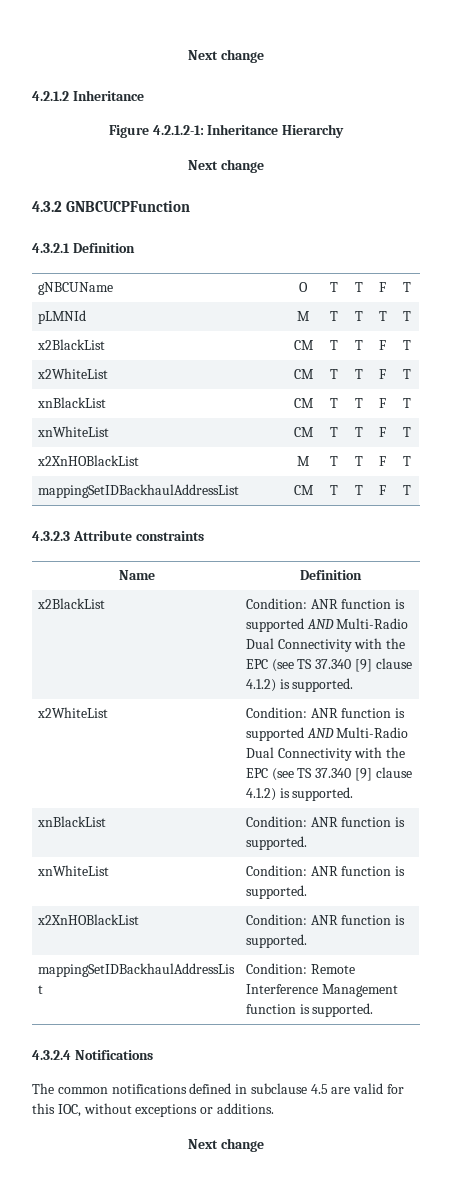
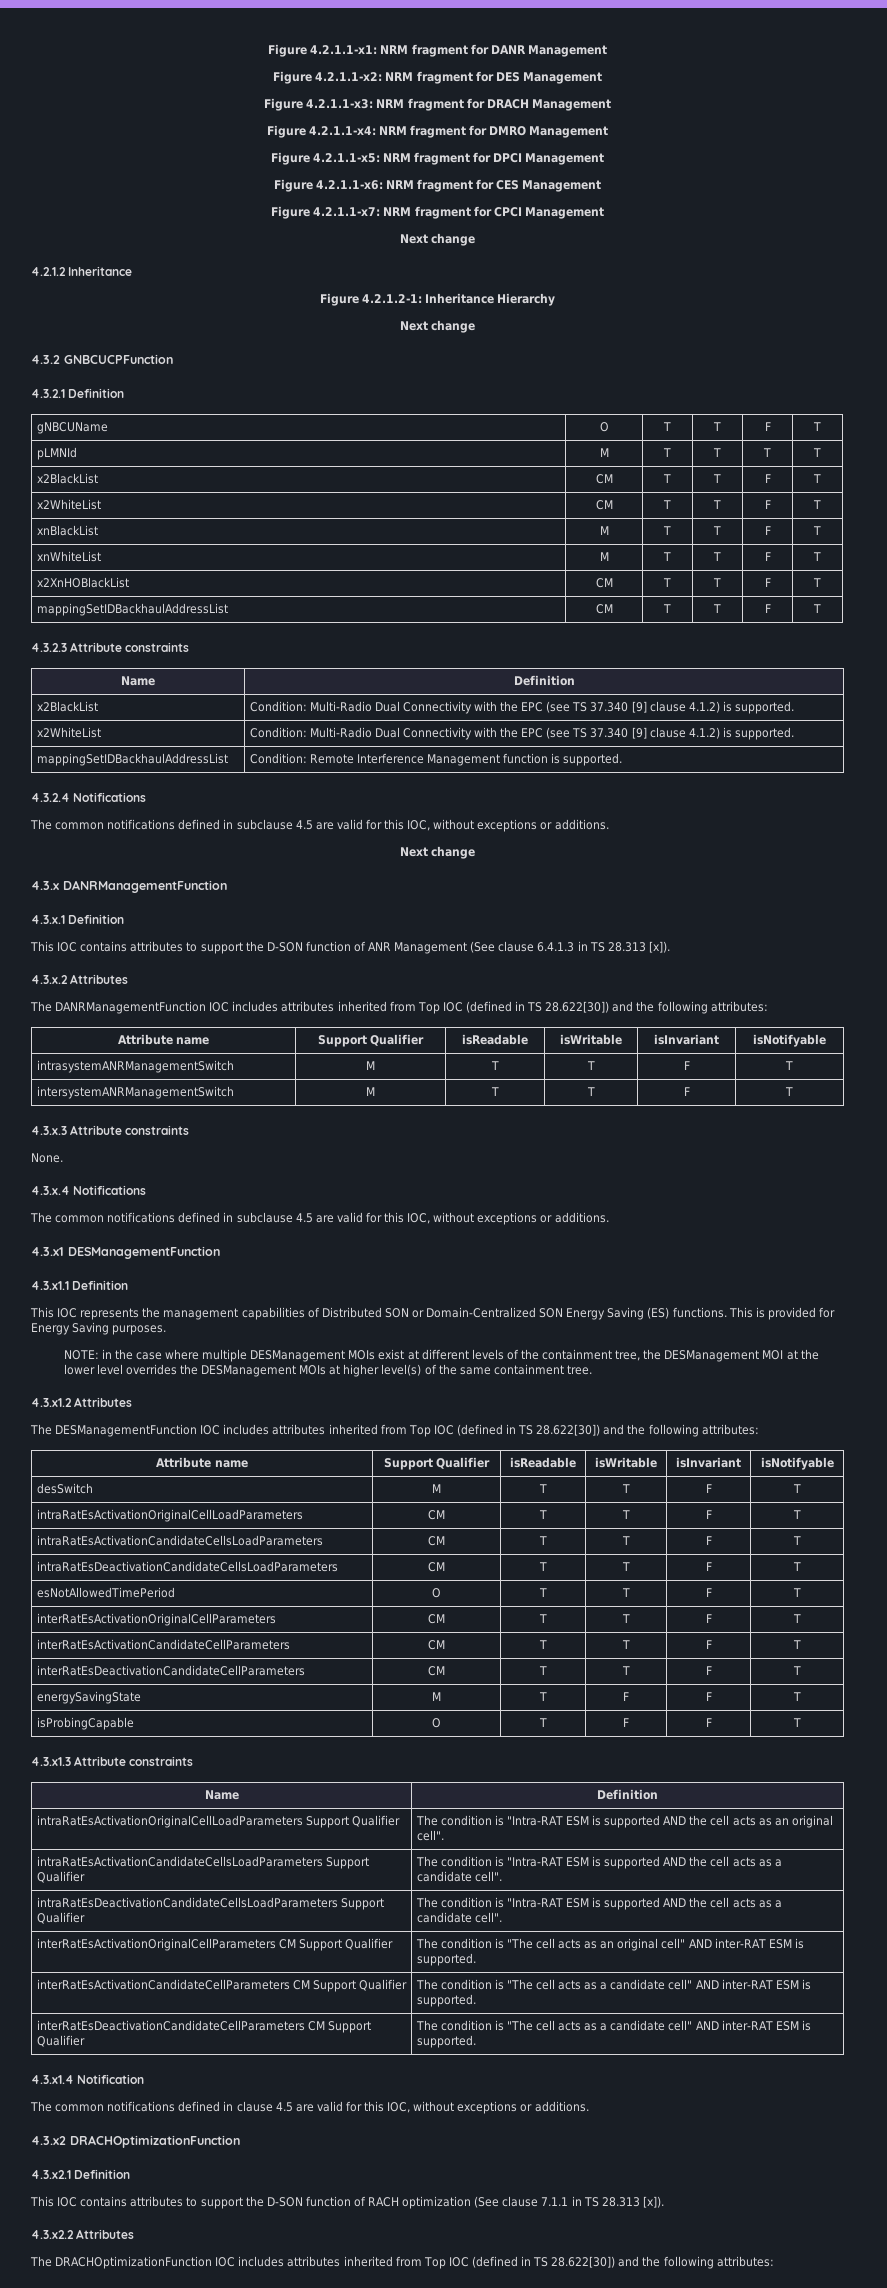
+ Figure 4.2.1.1-x1: NRM fragment for DANR Management
+ Figure 4.2.1.1-x2: NRM fragment for DES Management
+ Figure 4.2.1.1-x3: NRM fragment for DRACH Management
+ Figure 4.2.1.1-x4: NRM fragment for DMRO Management
+ Figure 4.2.1.1-x5: NRM fragment for DPCI Management
+ Figure 4.2.1.1-x6: NRM fragment for CES Management
+ Figure 4.2.1.1-x7: NRM fragment for CPCI Management
- xnBlackList | CM | T | T | F | T
+ xnBlackList | M | T | T | F | T
- xnWhiteList | CM | T | T | F | T
+ xnWhiteList | M | T | T | F | T
- x2XnHOBlackList | M | T | T | F | T
+ x2XnHOBlackList | CM | T | T | F | T
- x2BlackList | Condition: ANR function is supported AND Multi-Radio Dual Connectivity with the EPC (see TS 37.340 [9] clause 4.1.2) is supported.
+ x2BlackList | Condition: Multi-Radio Dual Connectivity with the EPC (see TS 37.340 [9] clause 4.1.2) is supported.
- x2WhiteList | Condition: ANR function is supported AND Multi-Radio Dual Connectivity with the EPC (see TS 37.340 [9] clause 4.1.2) is supported.
+ x2WhiteList | Condition: Multi-Radio Dual Connectivity with the EPC (see TS 37.340 [9] clause 4.1.2) is supported.
- xnBlackList | Condition: ANR function is supported.
- xnWhiteList | Condition: ANR function is supported.
- x2XnHOBlackList | Condition: ANR function is supported.
+ 4.3.x DANRManagementFunction
+ 4.3.x.1 Definition
+ This IOC contains attributes to support the D-SON function of ANR Management (See clause 6.4.1.3 in TS 28.313 [x]).
+ 4.3.x.2 Attributes
+ The DANRManagementFunction IOC includes attributes inherited from Top IOC (defined in TS 28.622[30]) and the following attributes:
+ Attribute name | Support Qualifier | isReadable | isWritable | isInvariant | isNotifyable
+ intrasystemANRManagementSwitch | M | T | T | F | T
+ intersystemANRManagementSwitch | M | T | T | F | T
+ 4.3.x.3 Attribute constraints
+ None.
+ 4.3.x.4 Notifications
+ The common notifications defined in subclause 4.5 are valid for this IOC, without exceptions or additions.
+ 4.3.x1 DESManagementFunction
+ 4.3.x1.1 Definition
+ This IOC represents the management capabilities of Distributed SON or Domain-Centralized SON Energy Saving (ES) functions. This is provided for Energy Saving purposes.
+ NOTE: in the case where multiple DESManagement MOIs exist at different levels of the containment tree, the DESManagement MOI at the lower level overrides the DESManagement MOIs at higher level(s) of the same containment tree.
+ 4.3.x1.2 Attributes
+ The DESManagementFunction IOC includes attributes inherited from Top IOC (defined in TS 28.622[30]) and the following attributes:
+ Attribute name | Support Qualifier | isReadable | isWritable | isInvariant | isNotifyable
+ desSwitch | M | T | T | F | T
+ intraRatEsActivationOriginalCellLoadParameters | CM | T | T | F | T
+ intraRatEsActivationCandidateCellsLoadParameters | CM | T | T | F | T
+ intraRatEsDeactivationCandidateCellsLoadParameters | CM | T | T | F | T
+ esNotAllowedTimePeriod | O | T | T | F | T
+ interRatEsActivationOriginalCellParameters | CM | T | T | F | T
+ interRatEsActivationCandidateCellParameters | CM | T | T | F | T
+ interRatEsDeactivationCandidateCellParameters | CM | T | T | F | T
+ energySavingState | M | T | F | F | T
+ isProbingCapable | O | T | F | F | T
+ 4.3.x1.3 Attribute constraints
+ Name | Definition
+ intraRatEsActivationOriginalCellLoadParameters Support Qualifier | The condition is "Intra-RAT ESM is supported AND the cell acts as an original cell".
+ intraRatEsActivationCandidateCellsLoadParameters Support Qualifier | The condition is "Intra-RAT ESM is supported AND the cell acts as a candidate cell".
+ intraRatEsDeactivationCandidateCellsLoadParameters Support Qualifier | The condition is "Intra-RAT ESM is supported AND the cell acts as a candidate cell".
+ interRatEsActivationOriginalCellParameters CM Support Qualifier | The condition is "The cell acts as an original cell" AND inter-RAT ESM is supported.
+ interRatEsActivationCandidateCellParameters CM Support Qualifier | The condition is "The cell acts as a candidate cell" AND inter-RAT ESM is supported.
+ interRatEsDeactivationCandidateCellParameters CM Support Qualifier | The condition is "The cell acts as a candidate cell" AND inter-RAT ESM is supported.
+ 4.3.x1.4 Notification
+ The common notifications defined in clause 4.5 are valid for this IOC, without exceptions or additions.
+ 4.3.x2 DRACHOptimizationFunction
+ 4.3.x2.1 Definition
+ This IOC contains attributes to support the D-SON function of RACH optimization (See clause 7.1.1 in TS 28.313 [x]).
+ 4.3.x2.2 Attributes
+ The DRACHOptimizationFunction IOC includes attributes inherited from Top IOC (defined in TS 28.622[30]) and the following attributes:

